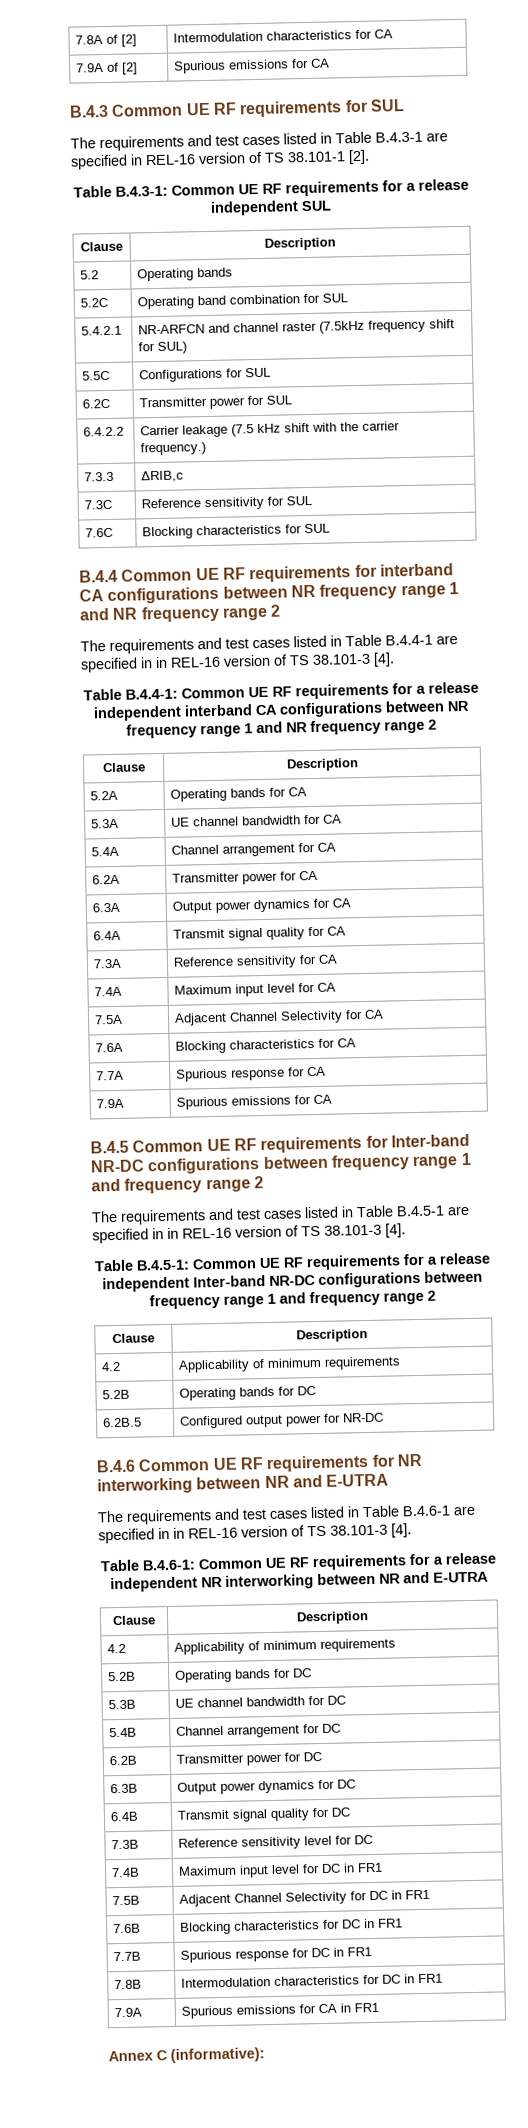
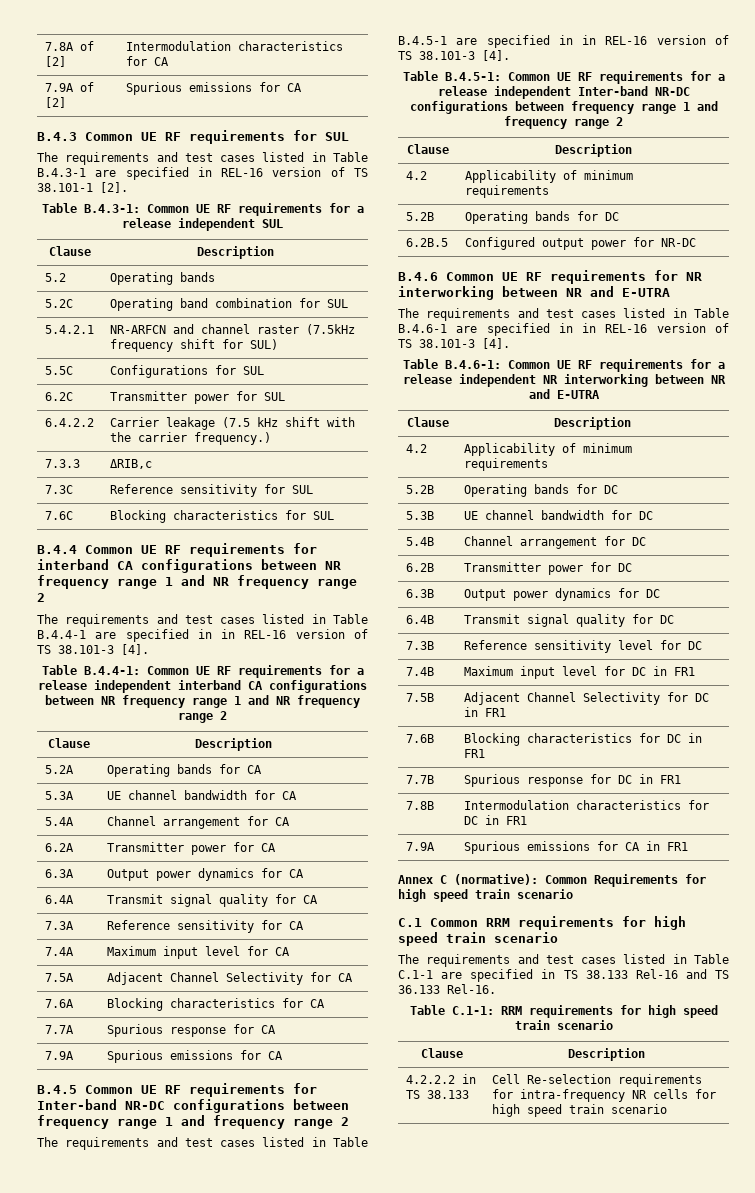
- Annex C (informative):
+ Annex C (normative): Common Requirements for high speed train scenario
+ C.1 Common RRM requirements for high speed train scenario
+ The requirements and test cases listed in Table C.1-1 are specified in TS 38.133 Rel-16 and TS 36.133 Rel-16.
+ Table C.1-1: RRM requirements for high speed train scenario
+ Clause | Description
+ 4.2.2.2 in TS 38.133 | Cell Re-selection requirements for intra-frequency NR cells for high speed train scenario

